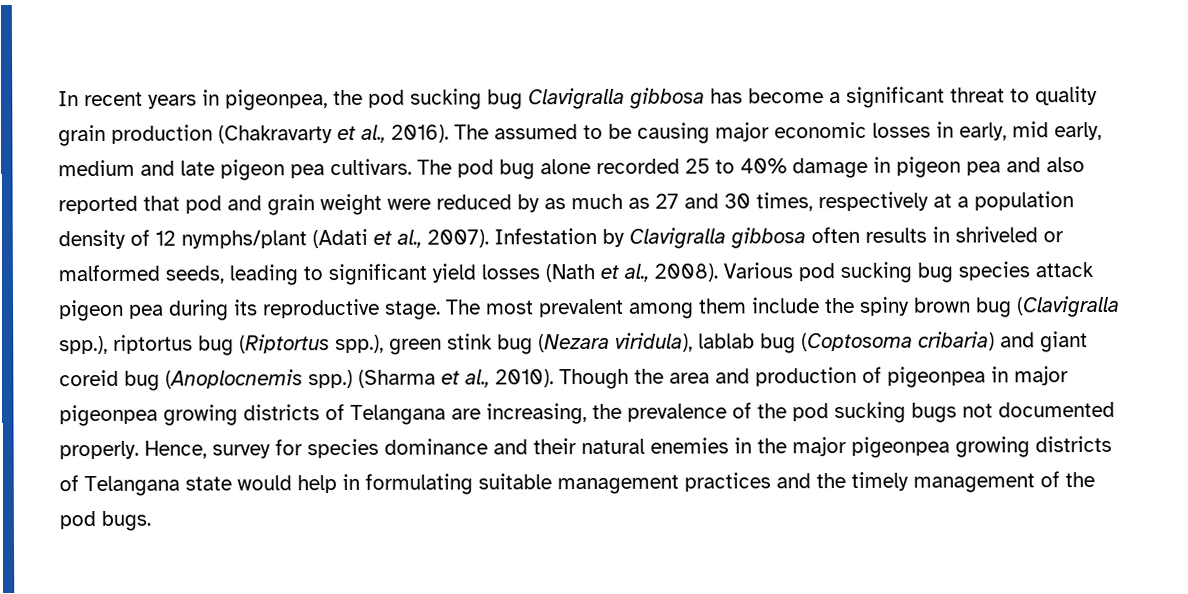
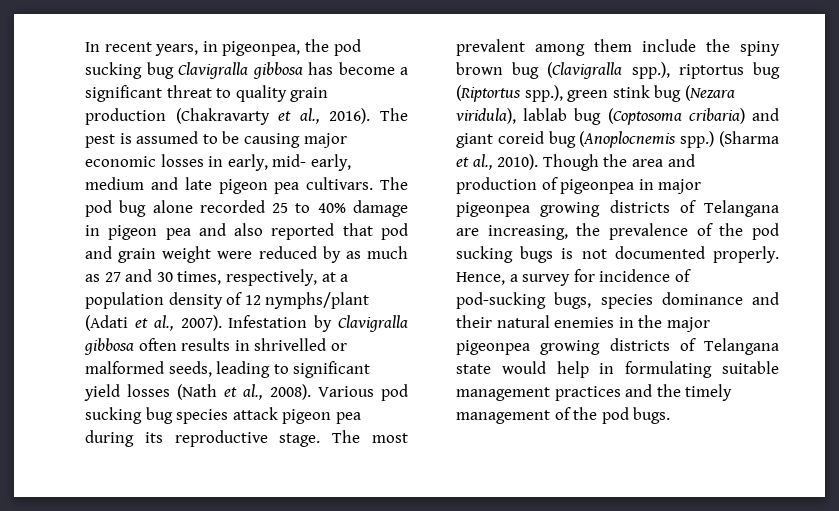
- In recent years in pigeonpea, the pod sucking bug Clavigralla gibbosa has become a significant threat to quality grain production (Chakravarty et al., 2016).
+ In recent years, in pigeonpea, the pod sucking bug Clavigralla gibbosa has become a significant threat to quality grain production (Chakravarty et al., 2016).
- The assumed to be causing major economic losses in early, mid early, medium and late pigeon pea cultivars.
+ The pest is assumed to be causing major economic losses in early, mid- early, medium and late pigeon pea cultivars.
- The pod bug alone recorded 25 to 40% damage in pigeon pea and also reported that pod and grain weight were reduced by as much as 27 and 30 times, respectively at a population density of 12 nymphs/plant (Adati et al., 2007).
+ The pod bug alone recorded 25 to 40% damage in pigeon pea and also reported that pod and grain weight were reduced by as much as 27 and 30 times, respectively, at a population density of 12 nymphs/plant (Adati et al., 2007).
- Infestation by Clavigralla gibbosa often results in shriveled or malformed seeds, leading to significant yield losses (Nath et al., 2008).
+ Infestation by Clavigralla gibbosa often results in shrivelled or malformed seeds, leading to significant yield losses (Nath et al., 2008).
- Though the area and production of pigeonpea in major pigeonpea growing districts of Telangana are increasing, the prevalence of the pod sucking bugs not documented properly.
+ Though the area and production of pigeonpea in major pigeonpea growing districts of Telangana are increasing, the prevalence of the pod sucking bugs is not documented properly.
- Hence, survey for species dominance and their natural enemies in the major pigeonpea growing districts of Telangana state would help in formulating suitable management practices and the timely management of the pod bugs.
+ Hence, a survey for incidence of pod-sucking bugs, species dominance and their natural enemies in the major pigeonpea growing districts of Telangana state would help in formulating suitable management practices and the timely management of the pod bugs.

